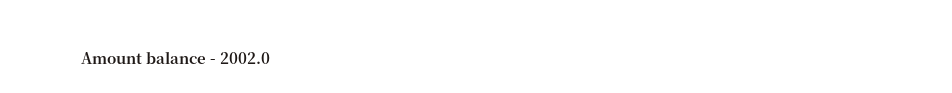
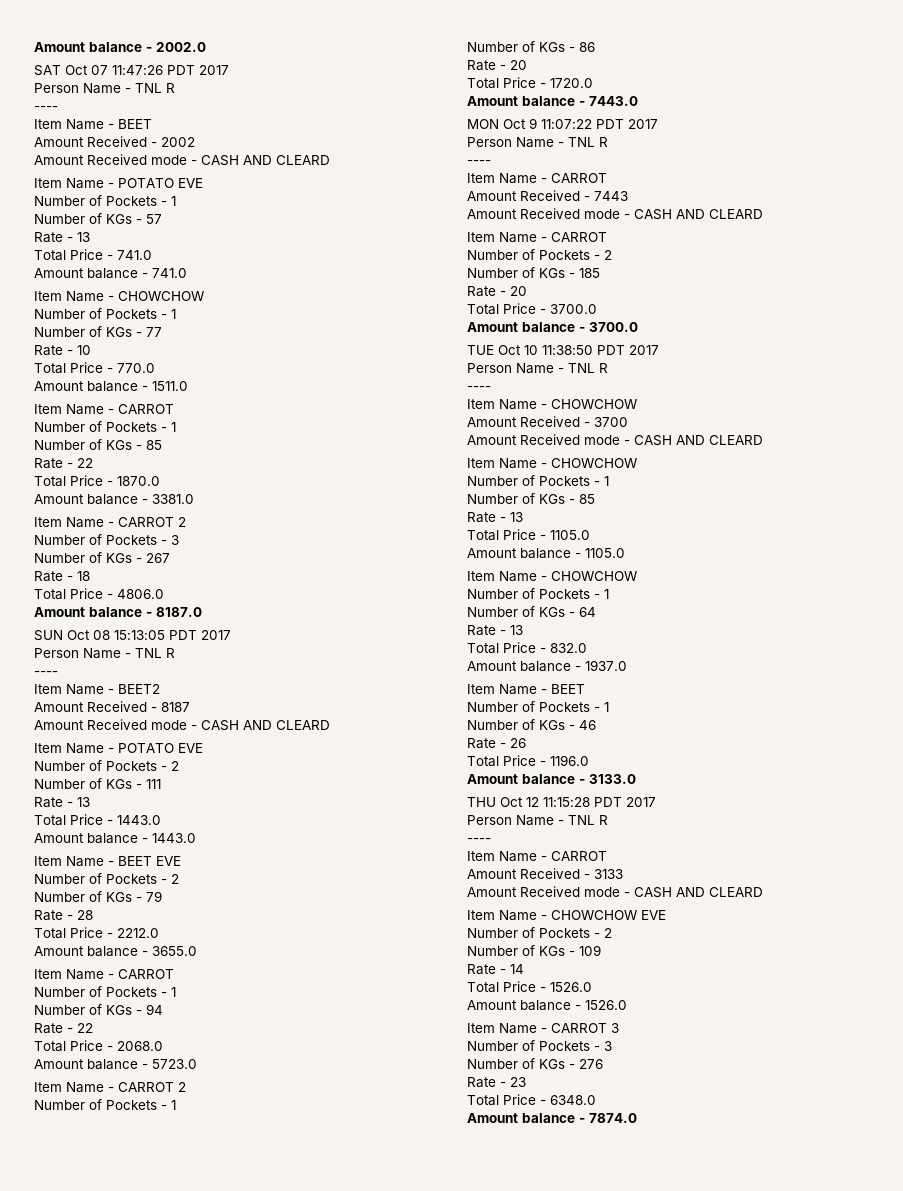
+ SAT Oct 07 11:47:26 PDT 2017
+ Person Name - TNL R
+ ----
+ Item Name - BEET
+ Amount Received - 2002
+ Amount Received mode - CASH AND CLEARD
+ Item Name - POTATO EVE
+ Number of Pockets - 1
+ Number of KGs - 57
+ Rate - 13
+ Total Price - 741.0
+ Amount balance - 741.0
+ Item Name - CHOWCHOW
+ Number of Pockets - 1
+ Number of KGs - 77
+ Rate - 10
+ Total Price - 770.0
+ Amount balance - 1511.0
+ Item Name - CARROT
+ Number of Pockets - 1
+ Number of KGs - 85
+ Rate - 22
+ Total Price - 1870.0
+ Amount balance - 3381.0
+ Item Name - CARROT 2
+ Number of Pockets - 3
+ Number of KGs - 267
+ Rate - 18
+ Total Price - 4806.0
+ Amount balance - 8187.0
+ SUN Oct 08 15:13:05 PDT 2017
+ Person Name - TNL R
+ ----
+ Item Name - BEET2
+ Amount Received - 8187
+ Amount Received mode - CASH AND CLEARD
+ Item Name - POTATO EVE
+ Number of Pockets - 2
+ Number of KGs - 111
+ Rate - 13
+ Total Price - 1443.0
+ Amount balance - 1443.0
+ Item Name - BEET EVE
+ Number of Pockets - 2
+ Number of KGs - 79
+ Rate - 28
+ Total Price - 2212.0
+ Amount balance - 3655.0
+ Item Name - CARROT
+ Number of Pockets - 1
+ Number of KGs - 94
+ Rate - 22
+ Total Price - 2068.0
+ Amount balance - 5723.0
+ Item Name - CARROT 2
+ Number of Pockets - 1
+ Number of KGs - 86
+ Rate - 20
+ Total Price - 1720.0
+ Amount balance - 7443.0
+ MON Oct 9 11:07:22 PDT 2017
+ Person Name - TNL R
+ ----
+ Item Name - CARROT
+ Amount Received - 7443
+ Amount Received mode - CASH AND CLEARD
+ Item Name - CARROT
+ Number of Pockets - 2
+ Number of KGs - 185
+ Rate - 20
+ Total Price - 3700.0
+ Amount balance - 3700.0
+ TUE Oct 10 11:38:50 PDT 2017
+ Person Name - TNL R
+ ----
+ Item Name - CHOWCHOW
+ Amount Received - 3700
+ Amount Received mode - CASH AND CLEARD
+ Item Name - CHOWCHOW
+ Number of Pockets - 1
+ Number of KGs - 85
+ Rate - 13
+ Total Price - 1105.0
+ Amount balance - 1105.0
+ Item Name - CHOWCHOW
+ Number of Pockets - 1
+ Number of KGs - 64
+ Rate - 13
+ Total Price - 832.0
+ Amount balance - 1937.0
+ Item Name - BEET
+ Number of Pockets - 1
+ Number of KGs - 46
+ Rate - 26
+ Total Price - 1196.0
+ Amount balance - 3133.0
+ THU Oct 12 11:15:28 PDT 2017
+ Person Name - TNL R
+ ----
+ Item Name - CARROT
+ Amount Received - 3133
+ Amount Received mode - CASH AND CLEARD
+ Item Name - CHOWCHOW EVE
+ Number of Pockets - 2
+ Number of KGs - 109
+ Rate - 14
+ Total Price - 1526.0
+ Amount balance - 1526.0
+ Item Name - CARROT 3
+ Number of Pockets - 3
+ Number of KGs - 276
+ Rate - 23
+ Total Price - 6348.0
+ Amount balance - 7874.0

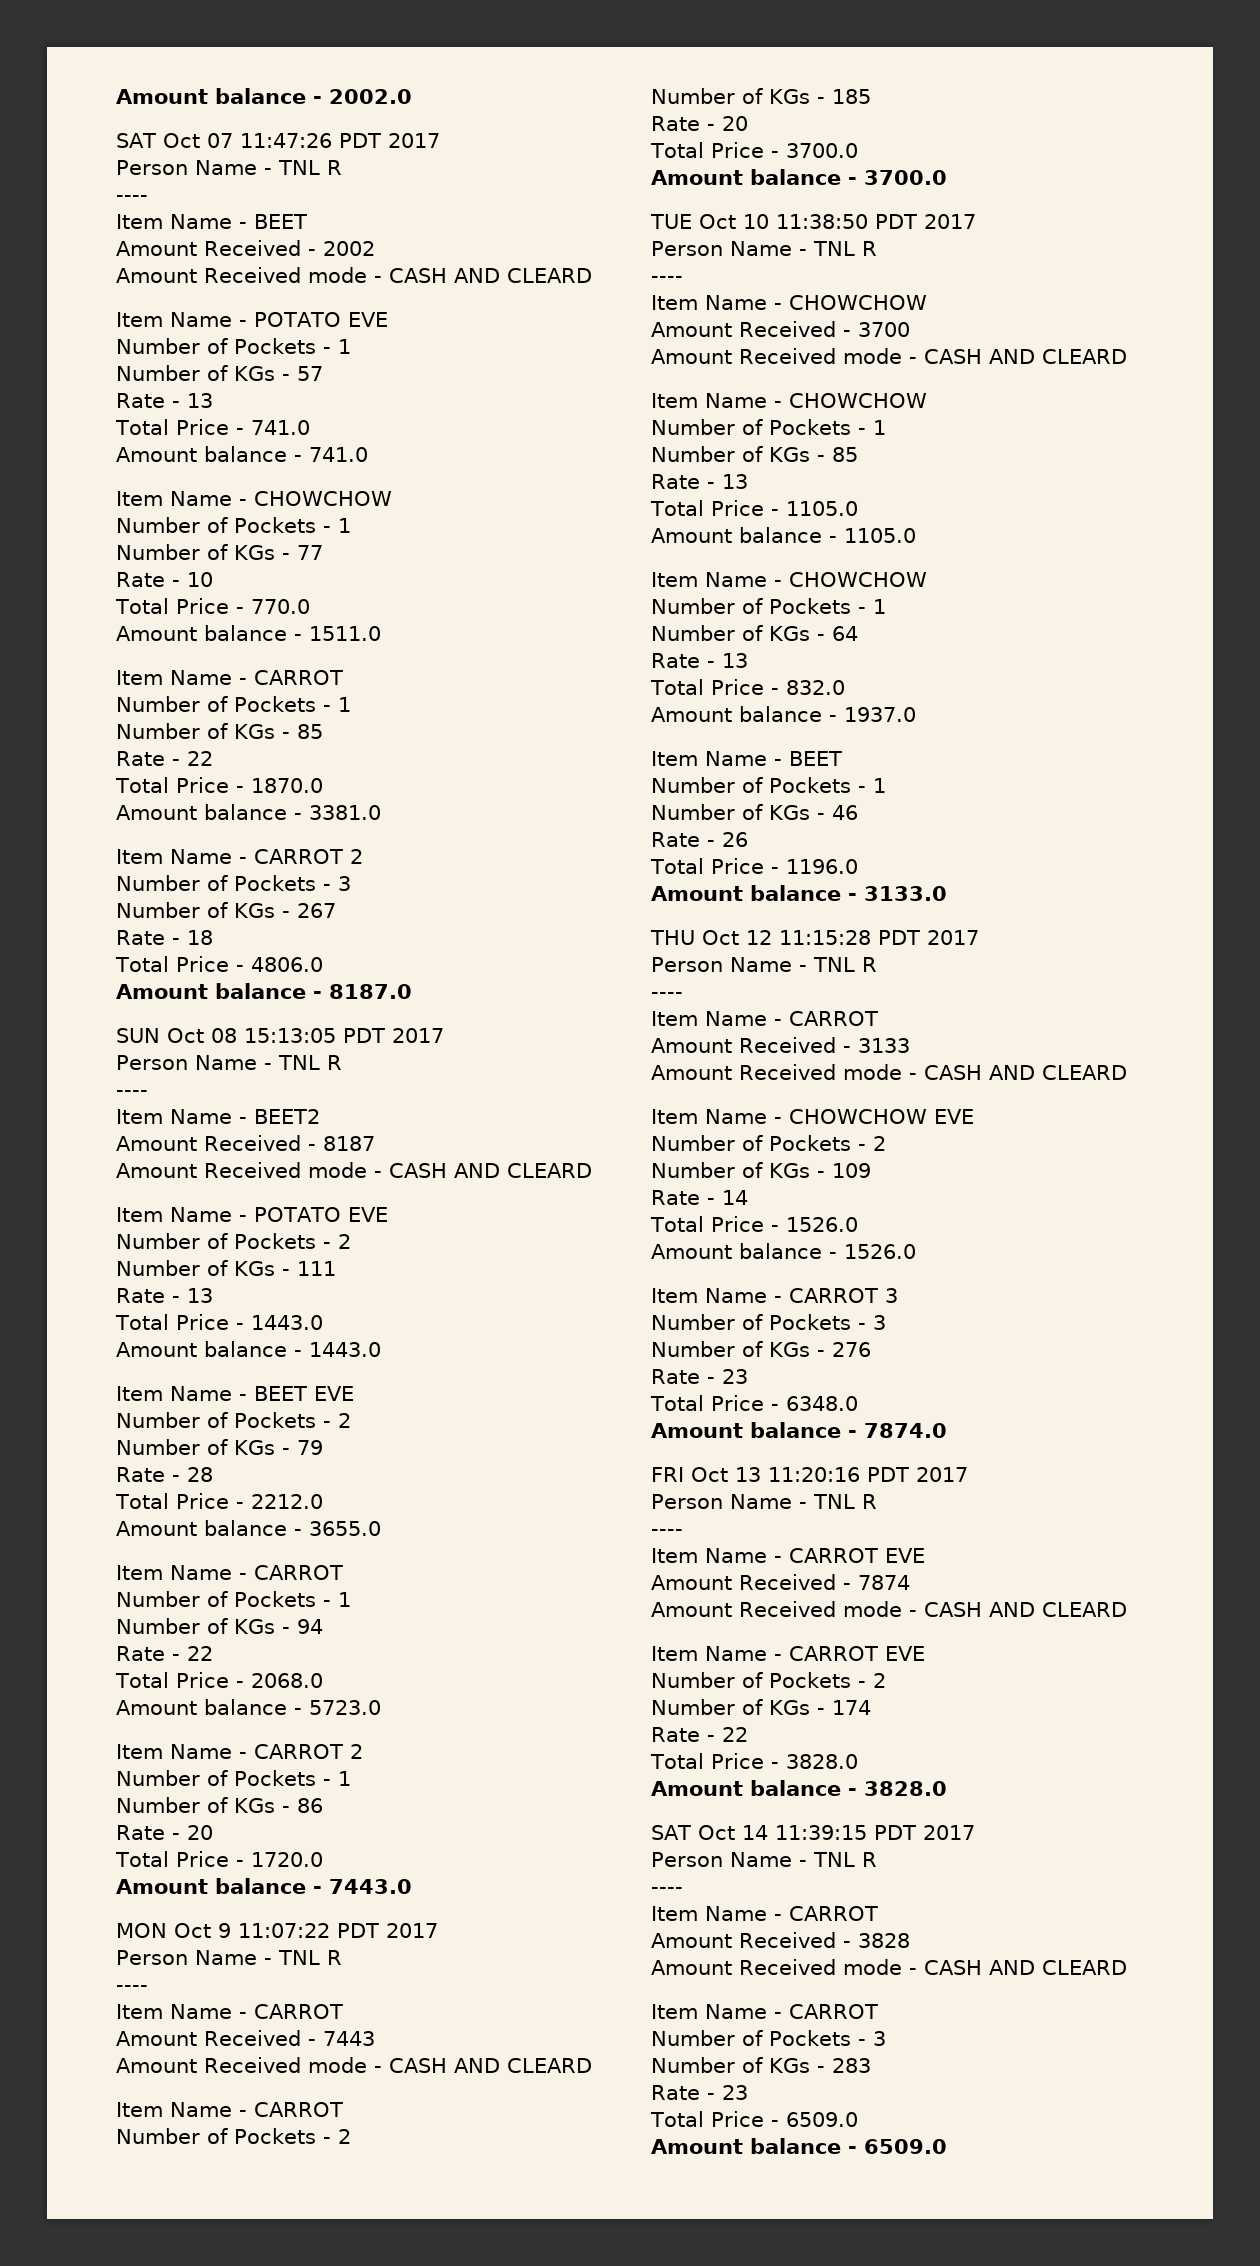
+ FRI Oct 13 11:20:16 PDT 2017
+ Person Name - TNL R
+ ----
+ Item Name - CARROT EVE
+ Amount Received - 7874
+ Amount Received mode - CASH AND CLEARD
+ Item Name - CARROT EVE
+ Number of Pockets - 2
+ Number of KGs - 174
+ Rate - 22
+ Total Price - 3828.0
+ Amount balance - 3828.0
+ SAT Oct 14 11:39:15 PDT 2017
+ Person Name - TNL R
+ ----
+ Item Name - CARROT
+ Amount Received - 3828
+ Amount Received mode - CASH AND CLEARD
+ Item Name - CARROT
+ Number of Pockets - 3
+ Number of KGs - 283
+ Rate - 23
+ Total Price - 6509.0
+ Amount balance - 6509.0

